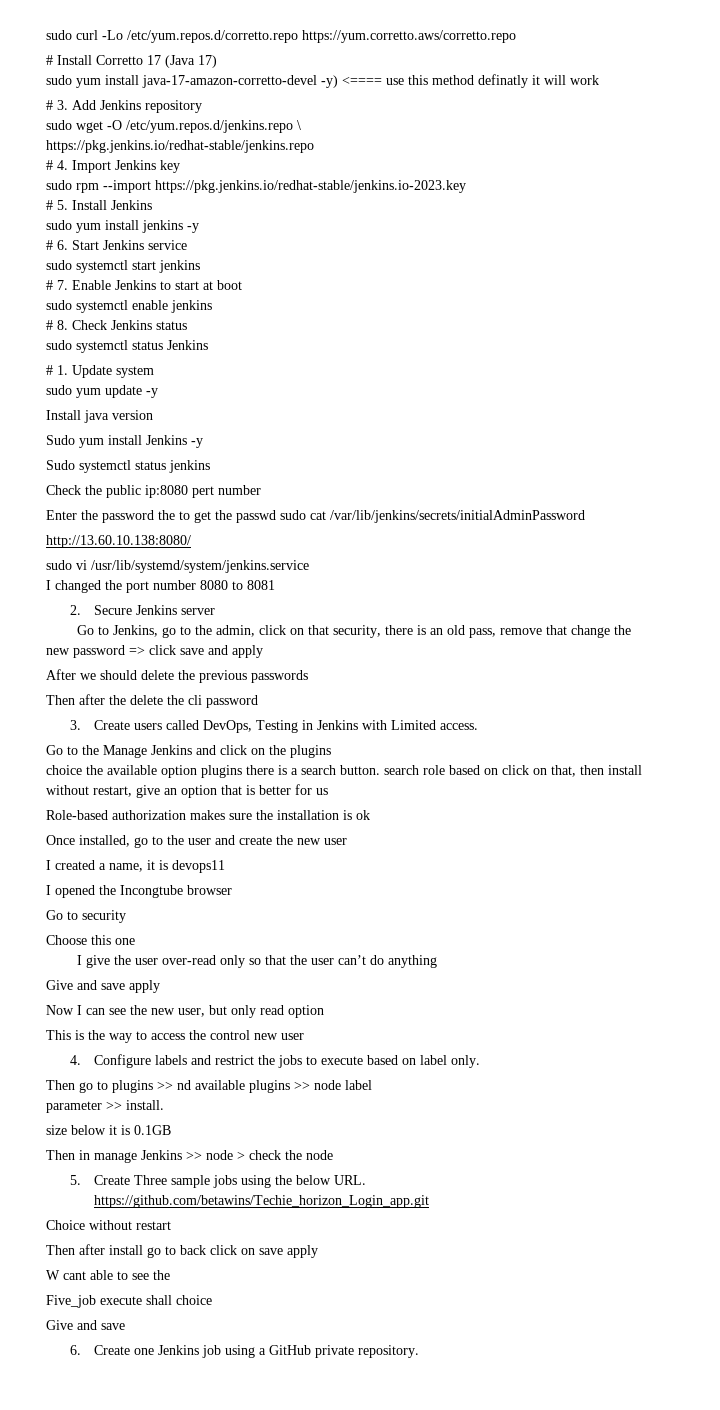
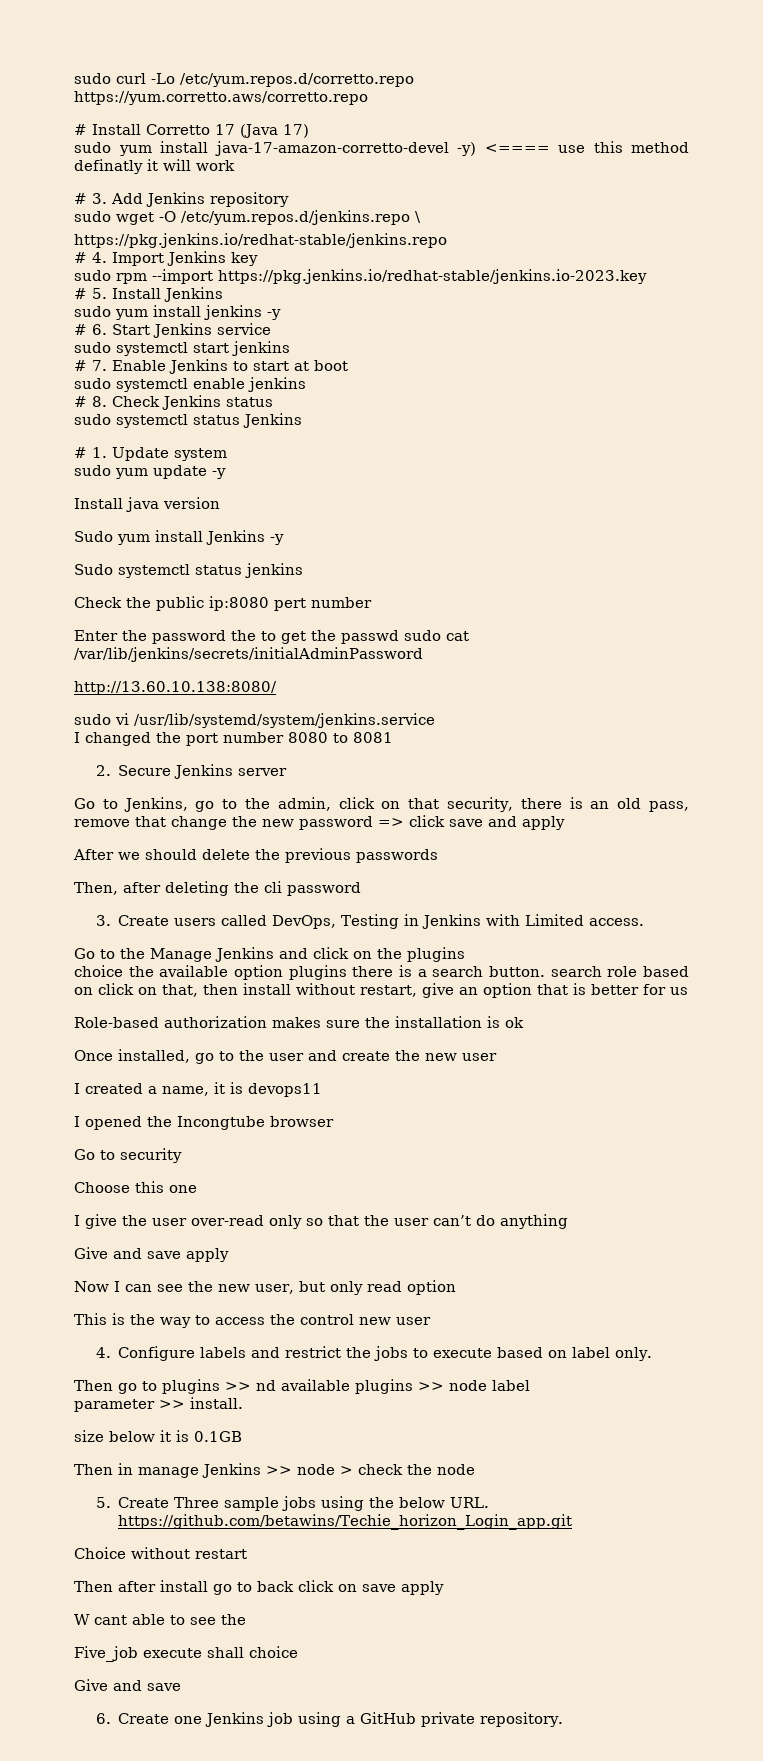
- Then after the delete the cli password
+ Then, after deleting the cli password

